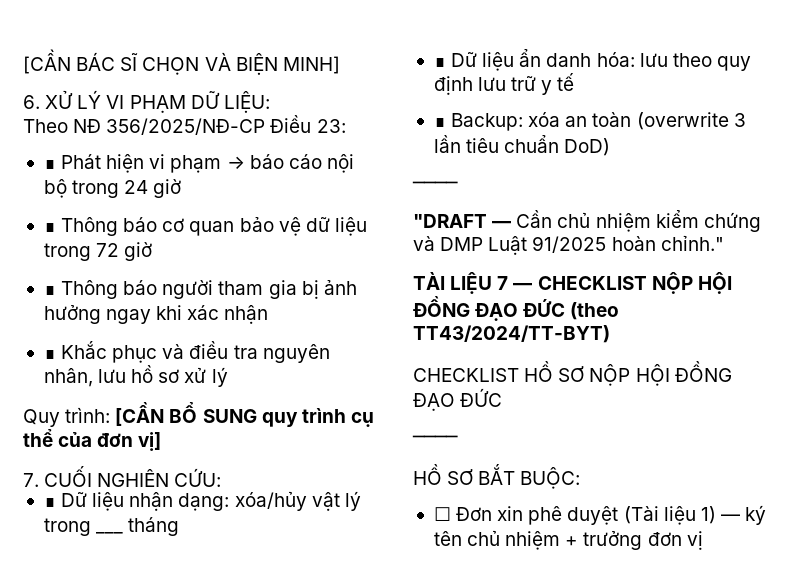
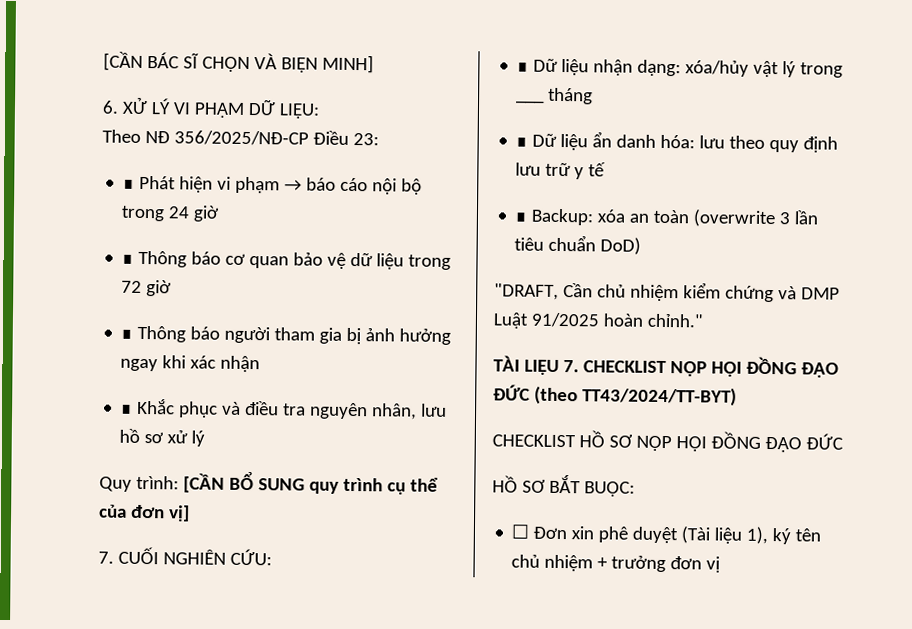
  ∎ Backup: xóa an toàn (overwrite 3 lần tiêu chuẩn DoD)
- ────
- "DRAFT — Cần chủ nhiệm kiểm chứng và DMP Luật 91/2025 hoàn chỉnh."
+ "DRAFT, Cần chủ nhiệm kiểm chứng và DMP Luật 91/2025 hoàn chỉnh."
- TÀI LIỆU 7 — CHECKLIST NỘP HỘI ĐỒNG ĐẠO ĐỨC (theo TT43/2024/TT-BYT)
+ TÀI LIỆU 7. CHECKLIST NỘP HỘI ĐỒNG ĐẠO ĐỨC (theo TT43/2024/TT-BYT)
  CHECKLIST HỒ SƠ NỘP HỘI ĐỒNG ĐẠO ĐỨC
- ────
- ☐ Đơn xin phê duyệt (Tài liệu 1) — ký tên chủ nhiệm + trưởng đơn vị
+ ☐ Đơn xin phê duyệt (Tài liệu 1), ký tên chủ nhiệm + trưởng đơn vị

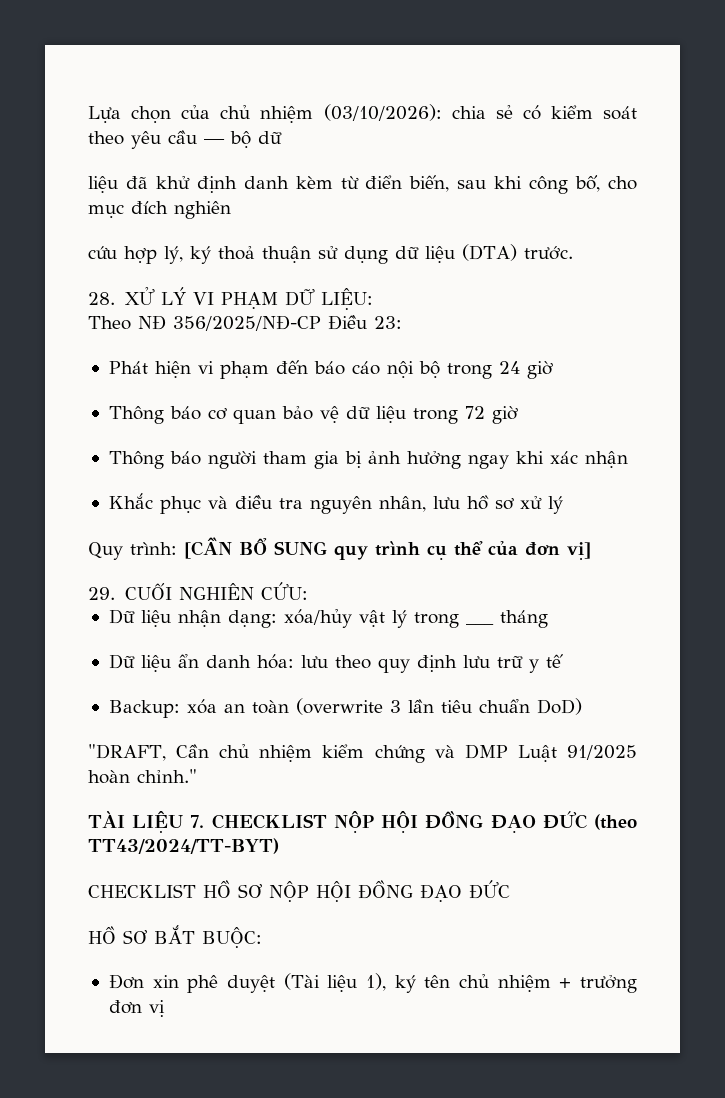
- [CẦN BÁC SĨ CHỌN VÀ BIỆN MINH]
- 6. XỬ LÝ VI PHẠM DỮ LIỆU:
+ Lựa chọn của chủ nhiệm (03/10/2026): chia sẻ có kiểm soát theo yêu cầu — bộ dữ
+ liệu đã khử định danh kèm từ điển biến, sau khi công bố, cho mục đích nghiên
+ cứu hợp lý, ký thoả thuận sử dụng dữ liệu (DTA) trước.
+ 28. XỬ LÝ VI PHẠM DỮ LIỆU:
- ∎ Phát hiện vi phạm → báo cáo nội bộ trong 24 giờ
+ Phát hiện vi phạm đến báo cáo nội bộ trong 24 giờ
- ∎ Thông báo cơ quan bảo vệ dữ liệu trong 72 giờ
+ Thông báo cơ quan bảo vệ dữ liệu trong 72 giờ
- ∎ Thông báo người tham gia bị ảnh hưởng ngay khi xác nhận
+ Thông báo người tham gia bị ảnh hưởng ngay khi xác nhận
- ∎ Khắc phục và điều tra nguyên nhân, lưu hồ sơ xử lý
+ Khắc phục và điều tra nguyên nhân, lưu hồ sơ xử lý
- 7. CUỐI NGHIÊN CỨU:
+ 29. CUỐI NGHIÊN CỨU:
- ∎ Dữ liệu nhận dạng: xóa/hủy vật lý trong ___ tháng
+ Dữ liệu nhận dạng: xóa/hủy vật lý trong ___ tháng
- ∎ Dữ liệu ẩn danh hóa: lưu theo quy định lưu trữ y tế
+ Dữ liệu ẩn danh hóa: lưu theo quy định lưu trữ y tế
- ∎ Backup: xóa an toàn (overwrite 3 lần tiêu chuẩn DoD)
+ Backup: xóa an toàn (overwrite 3 lần tiêu chuẩn DoD)
- ☐ Đơn xin phê duyệt (Tài liệu 1), ký tên chủ nhiệm + trưởng đơn vị
+ Đơn xin phê duyệt (Tài liệu 1), ký tên chủ nhiệm + trưởng đơn vị

